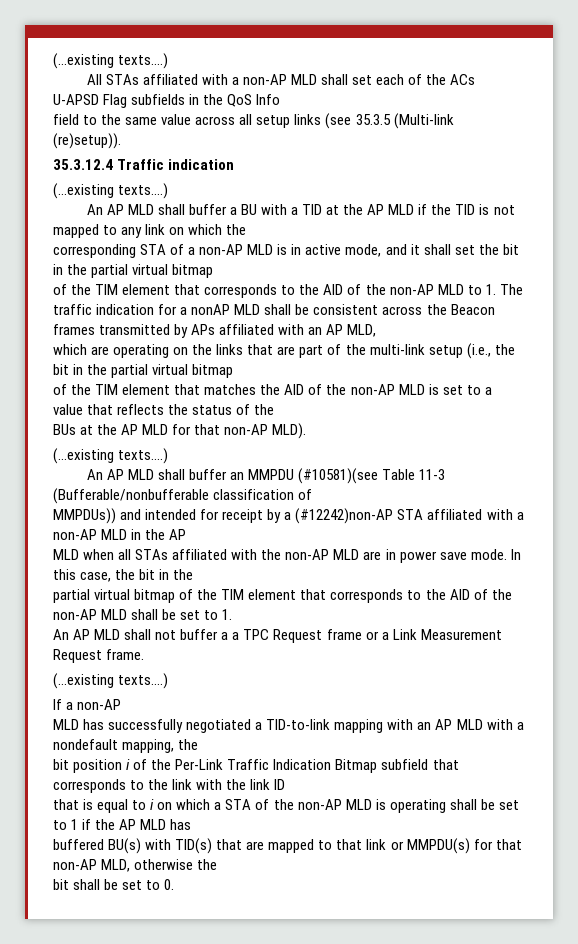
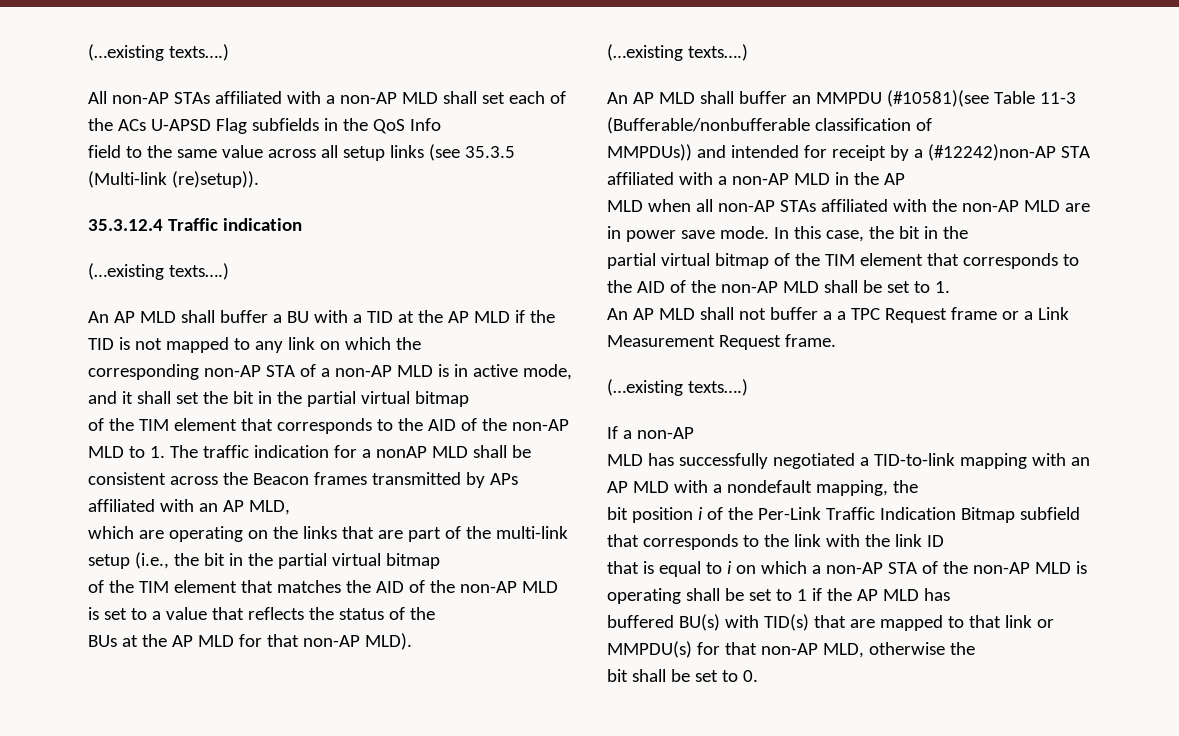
- All STAs affiliated with a non-AP MLD shall set each of the ACs U-APSD Flag subfields in the QoS Info
+ All non-AP STAs affiliated with a non-AP MLD shall set each of the ACs U-APSD Flag subfields in the QoS Info
- corresponding STA of a non-AP MLD is in active mode, and it shall set the bit in the partial virtual bitmap
+ corresponding non-AP STA of a non-AP MLD is in active mode, and it shall set the bit in the partial virtual bitmap
- MLD when all STAs affiliated with the non-AP MLD are in power save mode.
+ MLD when all non-AP STAs affiliated with the non-AP MLD are in power save mode.
- that is equal to i on which a STA of the non-AP MLD is operating shall be set to 1 if the AP MLD has
+ that is equal to i on which a non-AP STA of the non-AP MLD is operating shall be set to 1 if the AP MLD has

